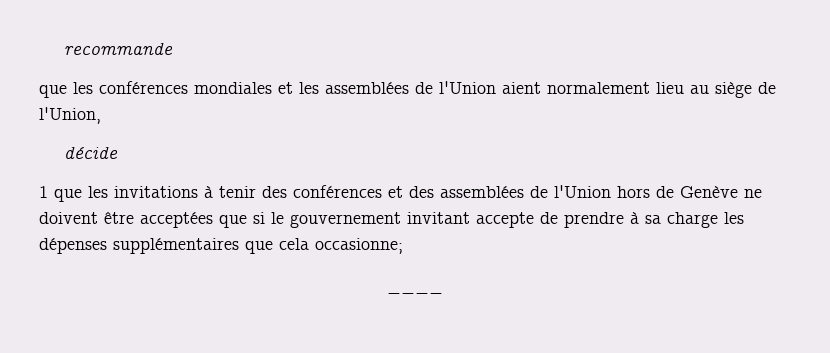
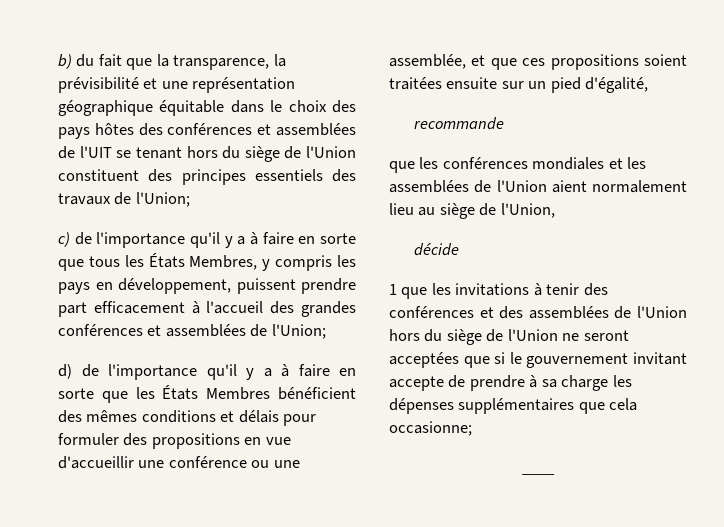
+ b) du fait que la transparence, la prévisibilité et une représentation géographique équitable dans le choix des pays hôtes des conférences et assemblées de l'UIT se tenant hors du siège de l'Union constituent des principes essentiels des travaux de l'Union;
+ c) de l'importance qu'il y a à faire en sorte que tous les États Membres, y compris les pays en développement, puissent prendre part efficacement à l'accueil des grandes conférences et assemblées de l'Union;
+ d) de l'importance qu'il y a à faire en sorte que les États Membres bénéficient des mêmes conditions et délais pour formuler des propositions en vue d'accueillir une conférence ou une assemblée, et que ces propositions soient traitées ensuite sur un pied d'égalité,
- 1 que les invitations à tenir des conférences et des assemblées de l'Union hors de Genève ne doivent être acceptées que si le gouvernement invitant accepte de prendre à sa charge les dépenses supplémentaires que cela occasionne;
+ 1 que les invitations à tenir des conférences et des assemblées de l'Union hors du siège de l'Union ne seront acceptées que si le gouvernement invitant accepte de prendre à sa charge les dépenses supplémentaires que cela occasionne;

